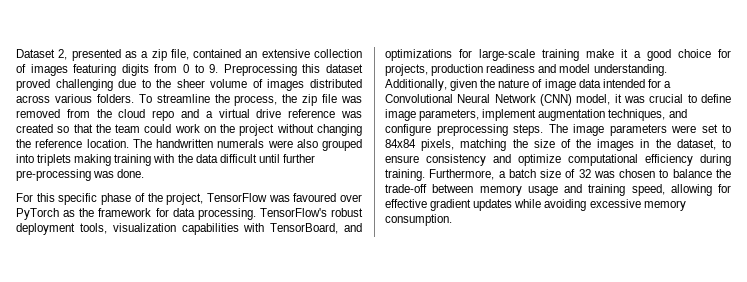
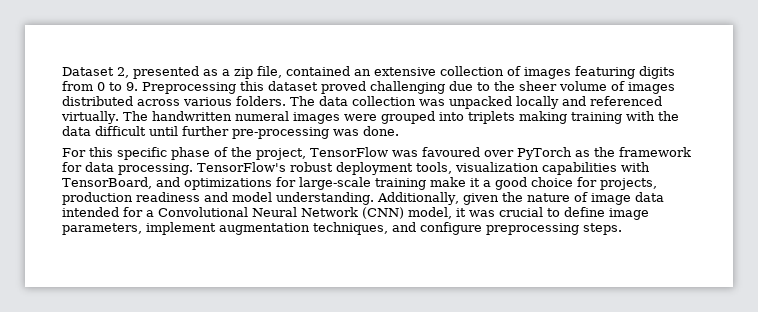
- To streamline the process, the zip file was removed from the cloud repo and a virtual drive reference was created so that the team could work on the project without changing the reference location. The handwritten numerals were also grouped into triplets making training with the data difficult until further pre-processing was done.
+ The data collection was unpacked locally and referenced virtually. The handwritten numeral images were grouped into triplets making training with the data difficult until further pre-processing was done.
- The image parameters were set to 84x84 pixels, matching the size of the images in the dataset, to ensure consistency and optimize computational efficiency during training. Furthermore, a batch size of 32 was chosen to balance the trade-off between memory usage and training speed, allowing for effective gradient updates while avoiding excessive memory consumption.

